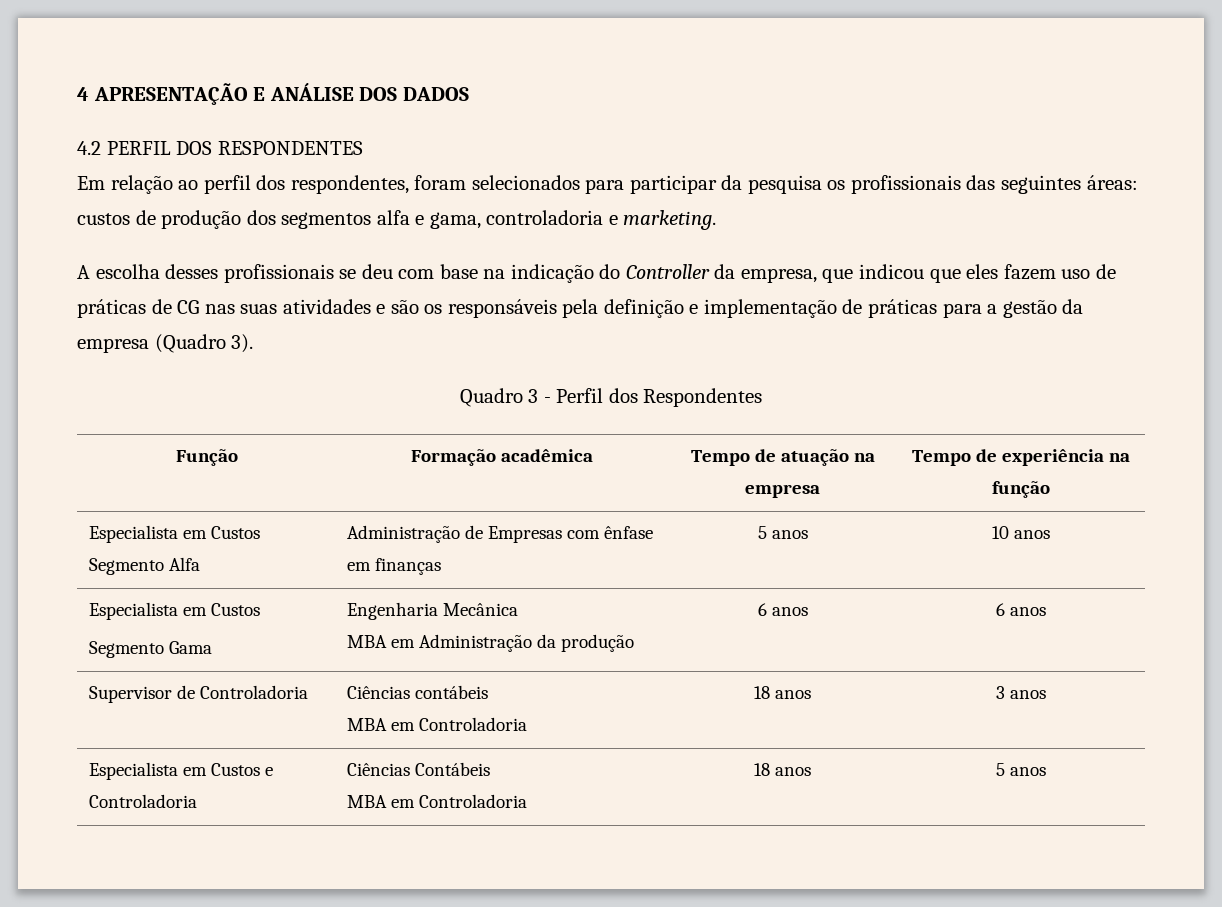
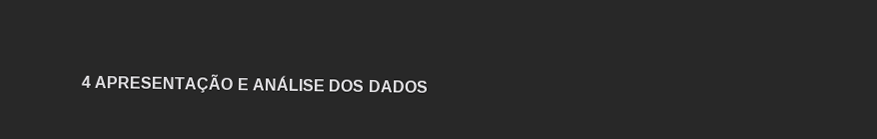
- 4.2 PERFIL DOS RESPONDENTES
- Em relação ao perfil dos respondentes, foram selecionados para participar da pesquisa os profissionais das seguintes áreas: custos de produção dos segmentos alfa e gama, controladoria e marketing.
- A escolha desses profissionais se deu com base na indicação do Controller da empresa, que indicou que eles fazem uso de práticas de CG nas suas atividades e são os responsáveis pela definição e implementação de práticas para a gestão da empresa (Quadro 3).
- Quadro 3 - Perfil dos Respondentes
- Função | Formação acadêmica | Tempo de atuação na empresa | Tempo de experiência na função
- Especialista em Custos Segmento Alfa | Administração de Empresas com ênfase em finanças | 5 anos | 10 anos
- Especialista em Custos
- Segmento Gama | Engenharia Mecânica
- MBA em Administração da produção | 6 anos | 6 anos
- Supervisor de Controladoria | Ciências contábeis
- MBA em Controladoria | 18 anos | 3 anos
- Especialista em Custos e Controladoria | Ciências Contábeis
- MBA em Controladoria | 18 anos | 5 anos

